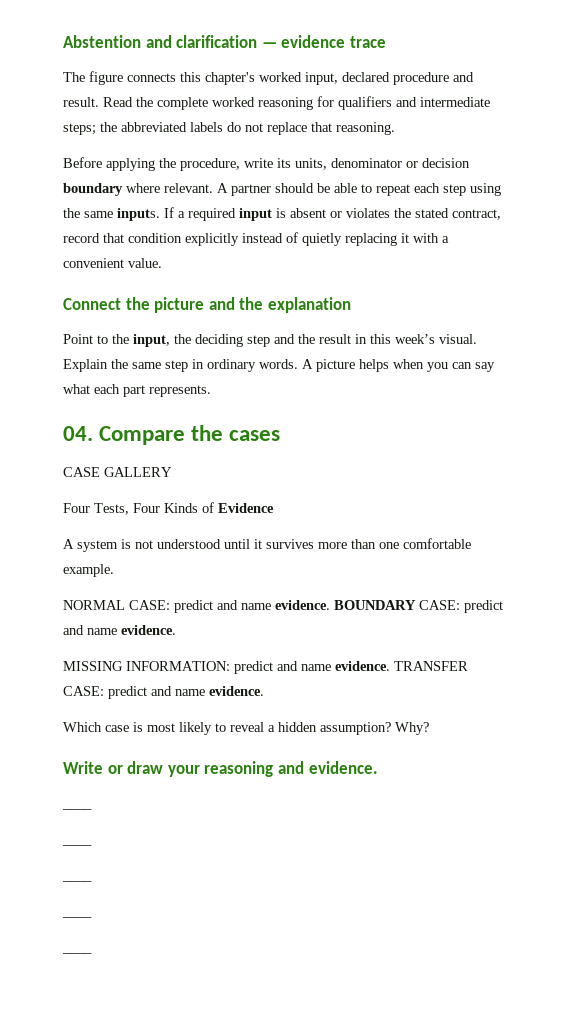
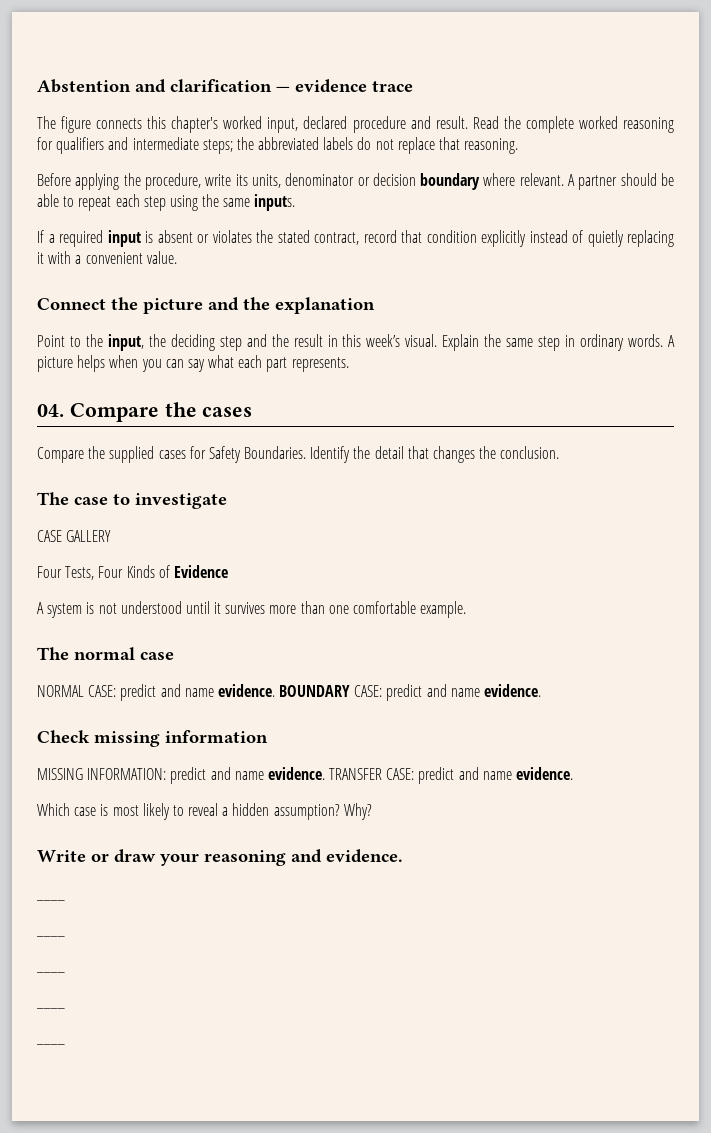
- A partner should be able to repeat each step using the same inputs. If a required input is absent or violates the stated contract, record that condition explicitly instead of quietly replacing it with a convenient value.
+ A partner should be able to repeat each step using the same inputs.
+ If a required input is absent or violates the stated contract, record that condition explicitly instead of quietly replacing it with a convenient value.
+ Compare the supplied cases for Safety Boundaries. Identify the detail that changes the conclusion.
+ The case to investigate
+ The normal case
+ Check missing information

